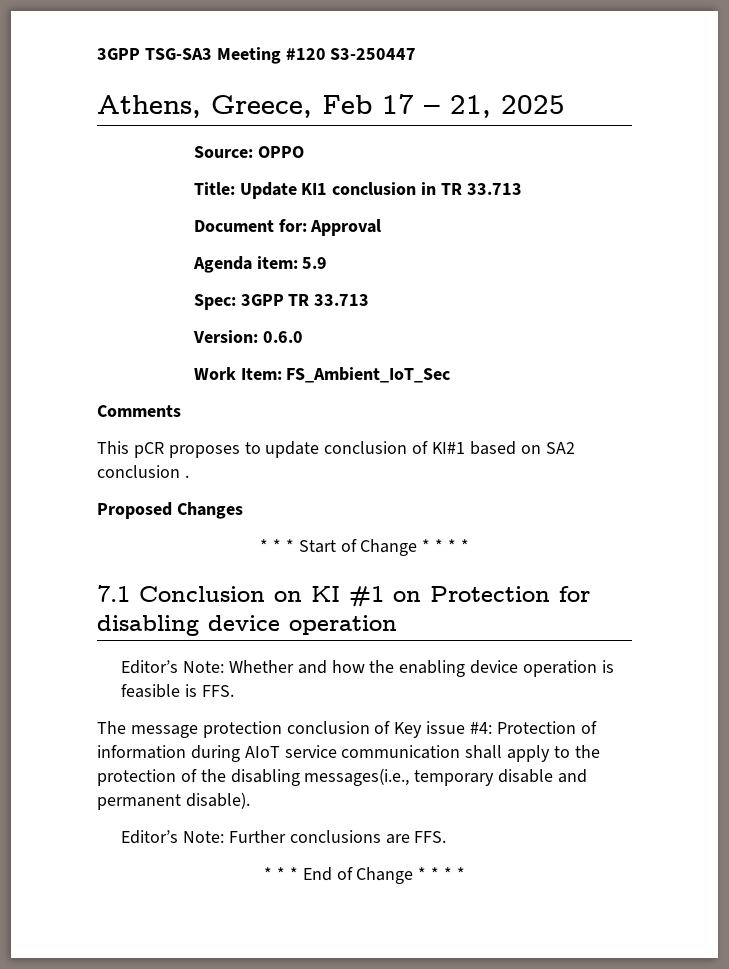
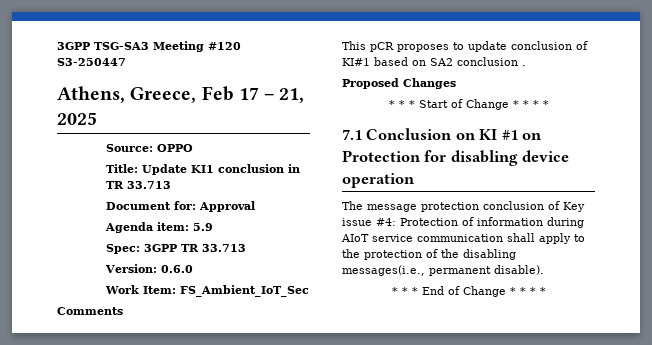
- Editor’s Note: Whether and how the enabling device operation is feasible is FFS.
- The message protection conclusion of Key issue #4: Protection of information during AIoT service communication shall apply to the protection of the disabling messages(i.e., temporary disable and permanent disable).
+ The message protection conclusion of Key issue #4: Protection of information during AIoT service communication shall apply to the protection of the disabling messages(i.e., permanent disable).
- Editor’s Note: Further conclusions are FFS.

